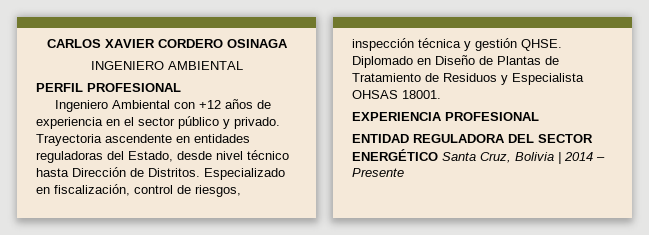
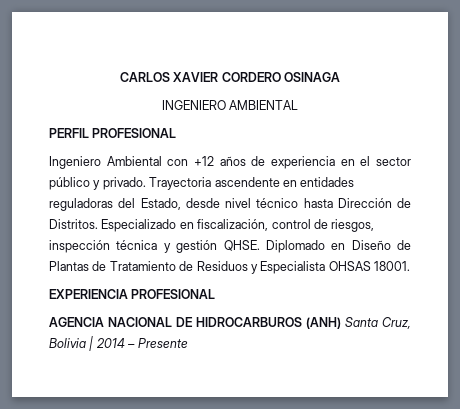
- ENTIDAD REGULADORA DEL SECTOR ENERGÉTICO Santa Cruz, Bolivia | 2014 – Presente
+ AGENCIA NACIONAL DE HIDROCARBUROS (ANH) Santa Cruz, Bolivia | 2014 – Presente

